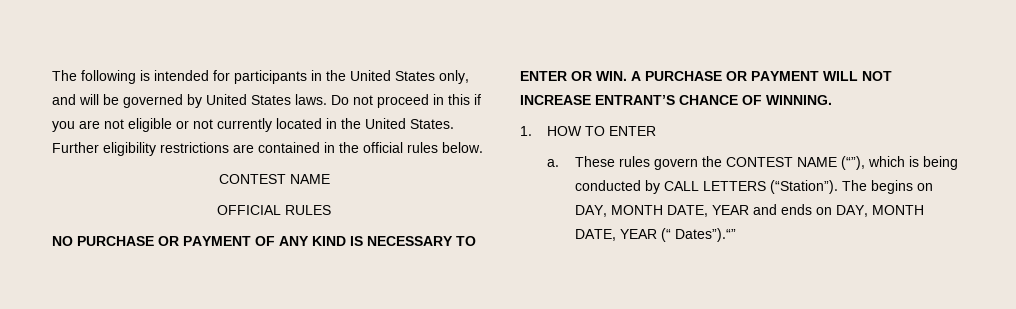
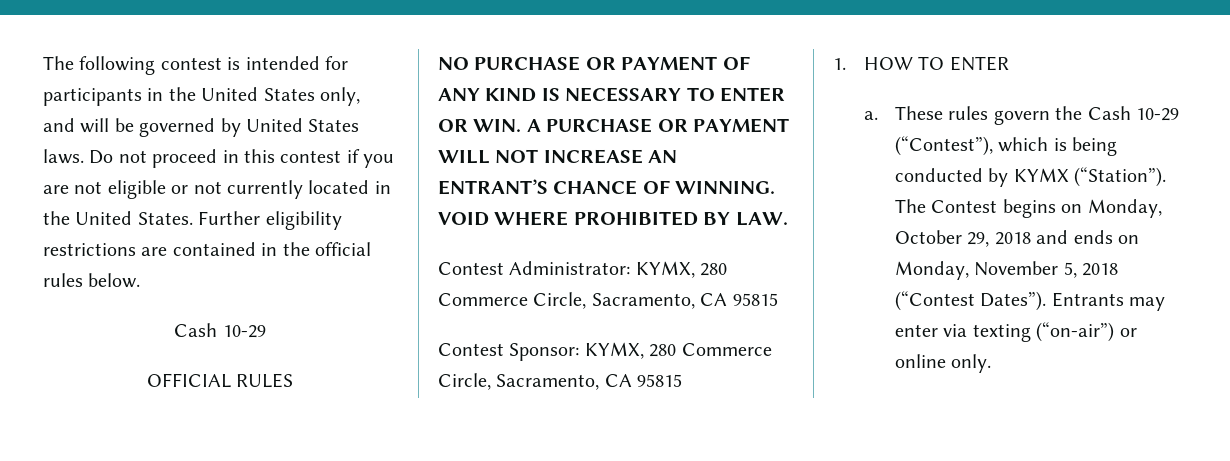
- The following is intended for participants in the United States only, and will be governed by United States laws.
+ The following contest is intended for participants in the United States only, and will be governed by United States laws.
- Do not proceed in this if you are not eligible or not currently located in the United States.
+ Do not proceed in this contest if you are not eligible or not currently located in the United States.
  Further eligibility restrictions are contained in the official rules below.
- CONTEST NAME
+ Cash 10-29
- NO PURCHASE OR PAYMENT OF ANY KIND IS NECESSARY TO ENTER OR WIN. A PURCHASE OR PAYMENT WILL NOT INCREASE ENTRANT’S CHANCE OF WINNING.
+ NO PURCHASE OR PAYMENT OF ANY KIND IS NECESSARY TO ENTER OR WIN. A PURCHASE OR PAYMENT WILL NOT INCREASE AN ENTRANT’S CHANCE OF WINNING. VOID WHERE PROHIBITED BY LAW.
+ Contest Administrator: KYMX, 280 Commerce Circle, Sacramento, CA 95815
+ Contest Sponsor: KYMX, 280 Commerce Circle, Sacramento, CA 95815
- These rules govern the CONTEST NAME (“”), which is being conducted by CALL LETTERS (“Station”).
+ These rules govern the Cash 10-29 (“Contest”), which is being conducted by KYMX (“Station”).
- The begins on DAY, MONTH DATE, YEAR and ends on DAY, MONTH DATE, YEAR (“ Dates”).“”
+ The Contest begins on Monday, October 29, 2018 and ends on Monday, November 5, 2018 (“Contest Dates”). Entrants may enter via texting (“on-air”) or online only.

